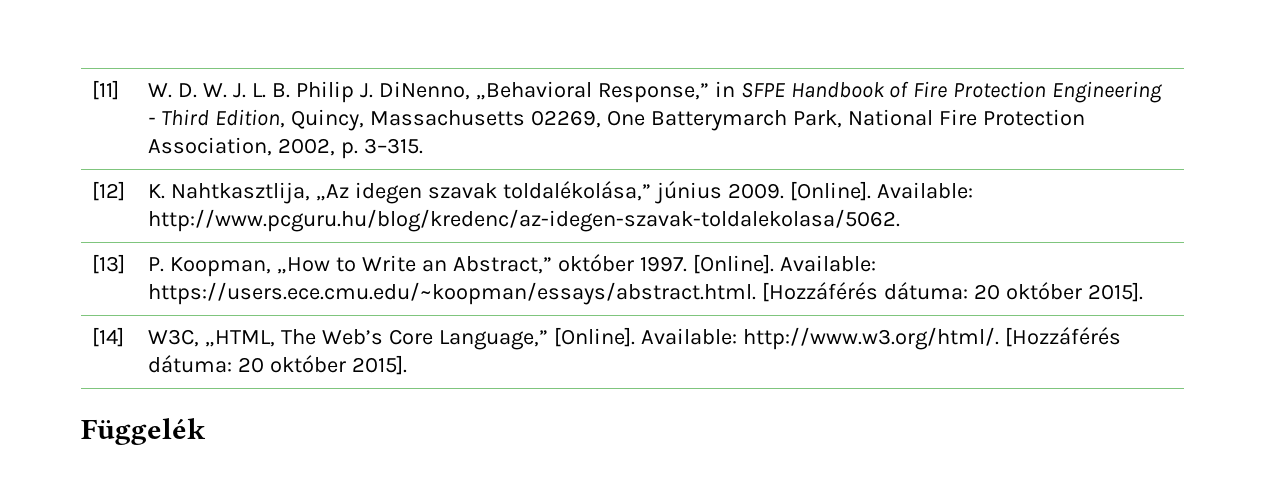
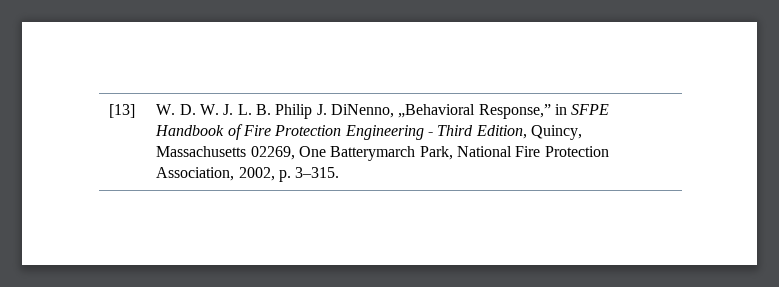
- [11] | W. D. W. J. L. B. Philip J. DiNenno, „Behavioral Response,” in SFPE Handbook of Fire Protection Engineering - Third Edition, Quincy, Massachusetts 02269, One Batterymarch Park, National Fire Protection Association, 2002, p. 3–315.
+ [13] | W. D. W. J. L. B. Philip J. DiNenno, „Behavioral Response,” in SFPE Handbook of Fire Protection Engineering - Third Edition, Quincy, Massachusetts 02269, One Batterymarch Park, National Fire Protection Association, 2002, p. 3–315.
- [12] | K. Nahtkasztlija, „Az idegen szavak toldalékolása,” június 2009. [Online]. Available: http://www.pcguru.hu/blog/kredenc/az-idegen-szavak-toldalekolasa/5062.
- [13] | P. Koopman, „How to Write an Abstract,” október 1997. [Online]. Available: https://users.ece.cmu.edu/~koopman/essays/abstract.html. [Hozzáférés dátuma: 20 október 2015].
- [14] | W3C, „HTML, The Web’s Core Language,” [Online]. Available: http://www.w3.org/html/. [Hozzáférés dátuma: 20 október 2015].
- Függelék

